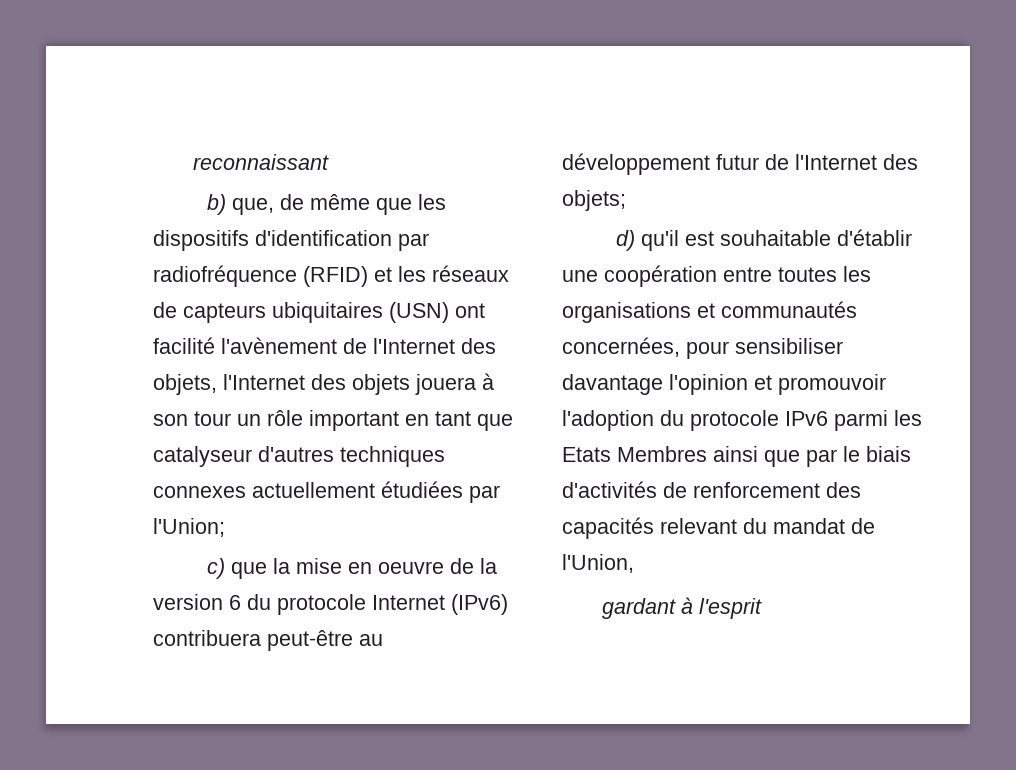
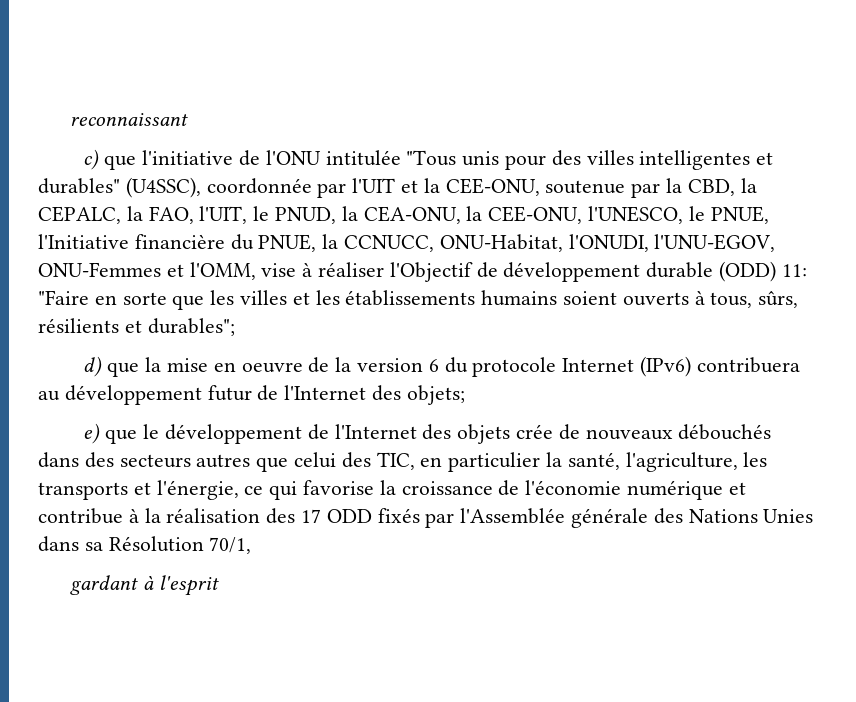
- b) que, de même que les dispositifs d'identification par radiofréquence (RFID) et les réseaux de capteurs ubiquitaires (USN) ont facilité l'avènement de l'Internet des objets, l'Internet des objets jouera à son tour un rôle important en tant que catalyseur d'autres techniques connexes actuellement étudiées par l'Union;
- c) que la mise en oeuvre de la version 6 du protocole Internet (IPv6) contribuera peut-être au développement futur de l'Internet des objets;
+ c) que l'initiative de l'ONU intitulée "Tous unis pour des villes intelligentes et durables" (U4SSC), coordonnée par l'UIT et la CEE-ONU, soutenue par la CBD, la CEPALC, la FAO, l'UIT, le PNUD, la CEA-ONU, la CEE-ONU, l'UNESCO, le PNUE, l'Initiative financière du PNUE, la CCNUCC, ONU-Habitat, l'ONUDI, l'UNU-EGOV, ONU-Femmes et l'OMM, vise à réaliser l'Objectif de développement durable (ODD) 11: "Faire en sorte que les villes et les établissements humains soient ouverts à tous, sûrs, résilients et durables";
+ d) que la mise en oeuvre de la version 6 du protocole Internet (IPv6) contribuera au développement futur de l'Internet des objets;
- d) qu'il est souhaitable d'établir une coopération entre toutes les organisations et communautés concernées, pour sensibiliser davantage l'opinion et promouvoir l'adoption du protocole IPv6 parmi les Etats Membres ainsi que par le biais d'activités de renforcement des capacités relevant du mandat de l'Union,
+ e) que le développement de l'Internet des objets crée de nouveaux débouchés dans des secteurs autres que celui des TIC, en particulier la santé, l'agriculture, les transports et l'énergie, ce qui favorise la croissance de l'économie numérique et contribue à la réalisation des 17 ODD fixés par l'Assemblée générale des Nations Unies dans sa Résolution 70/1,

